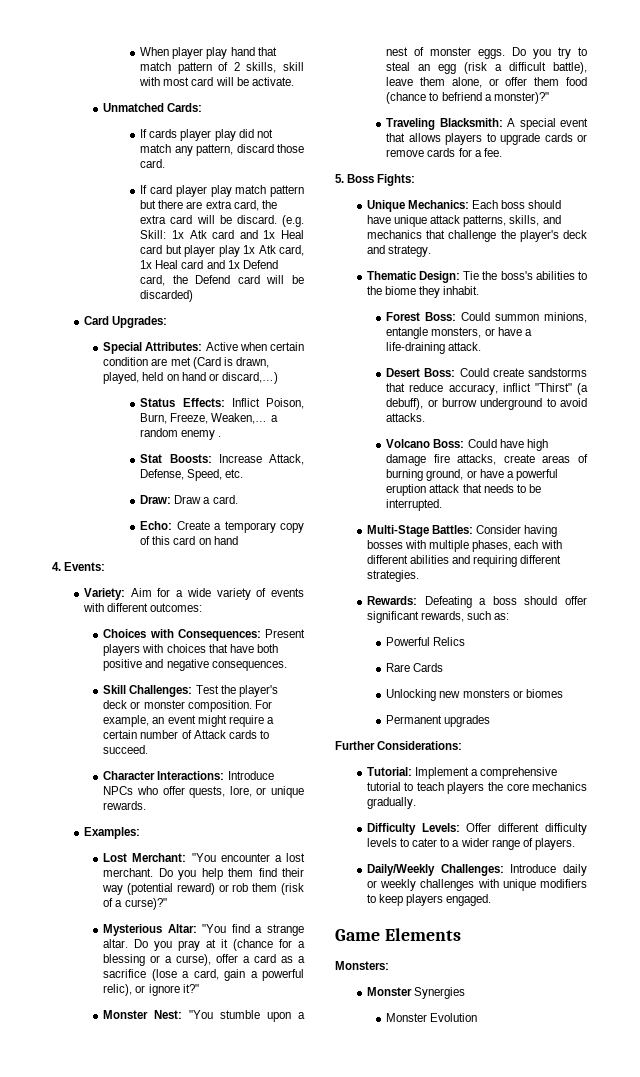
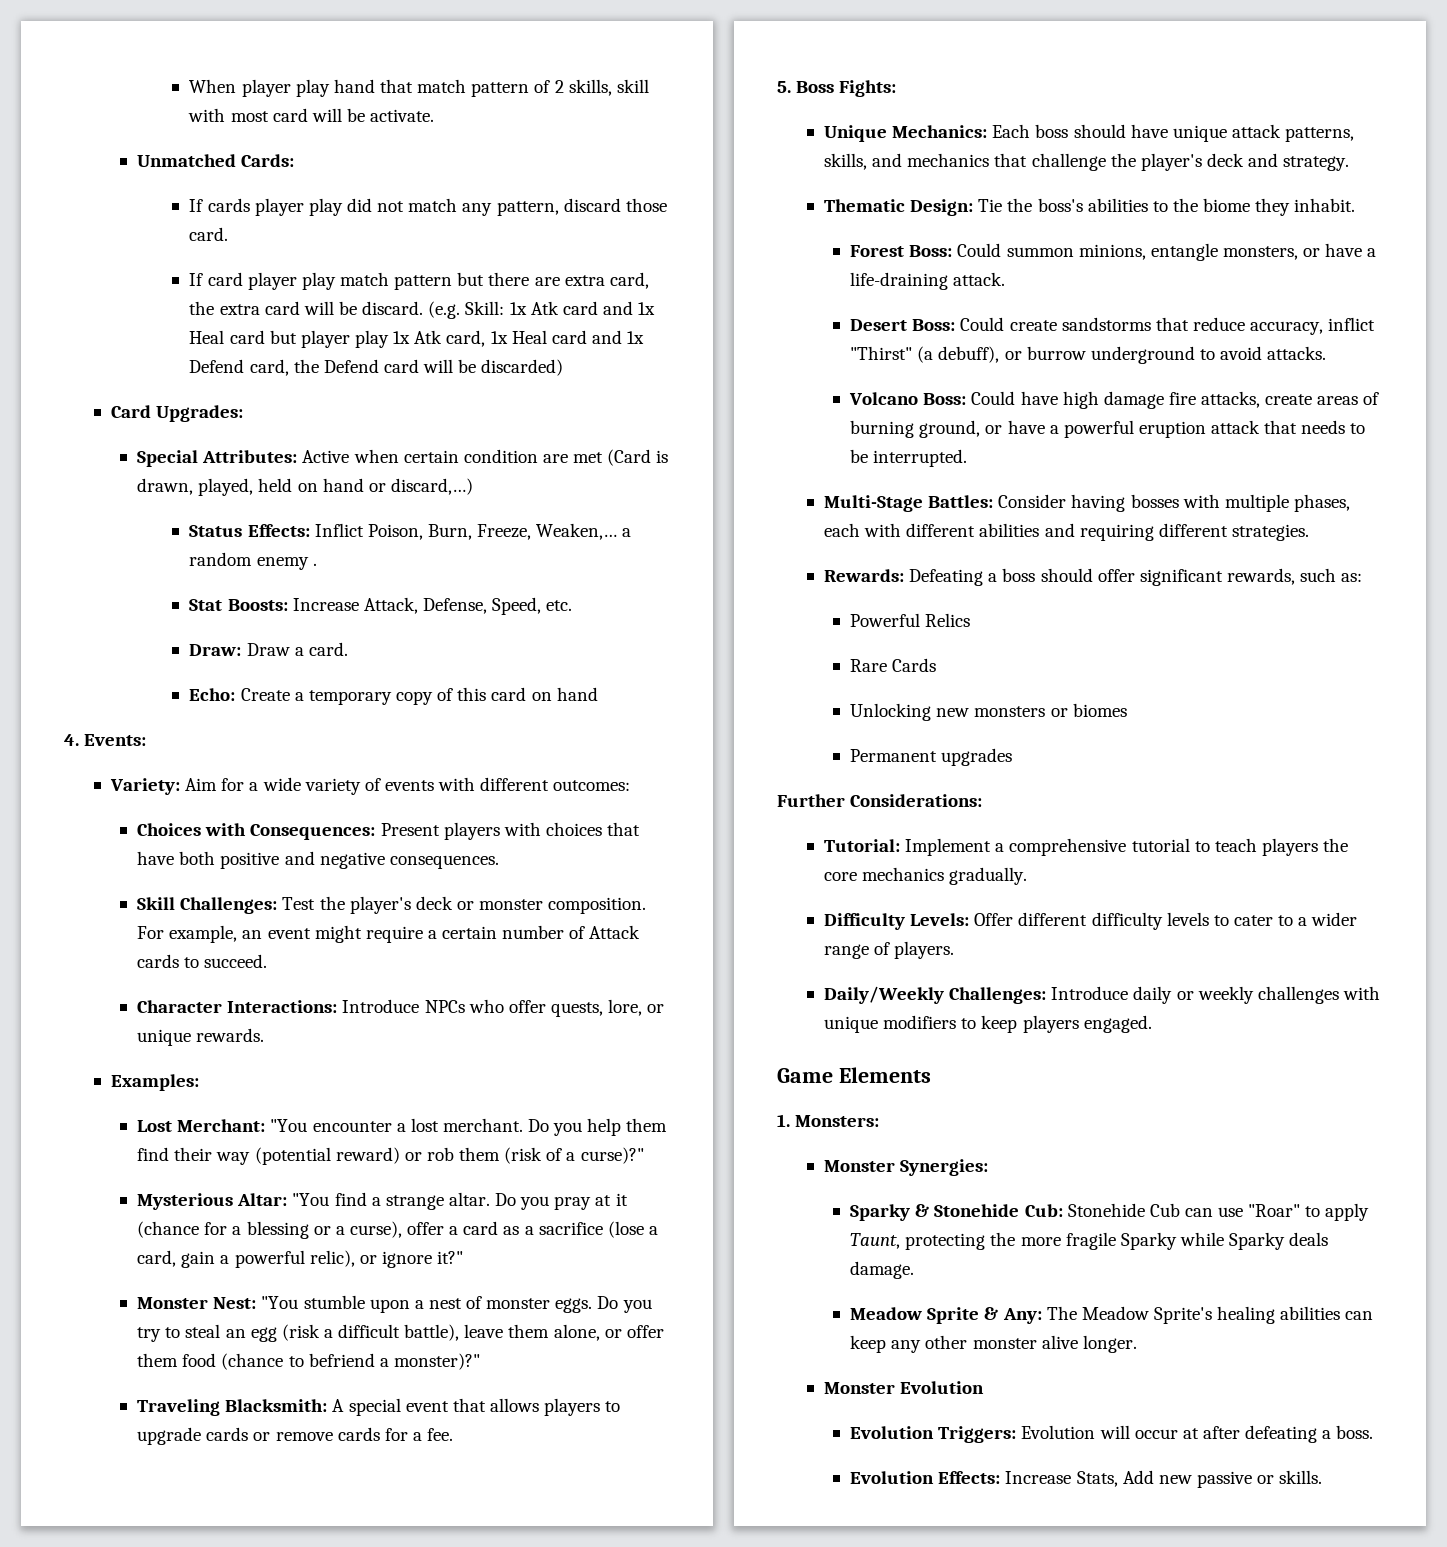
- Monsters:
+ 1. Monsters:
- Monster Synergies
+ Monster Synergies:
+ Sparky & Stonehide Cub: Stonehide Cub can use "Roar" to apply Taunt, protecting the more fragile Sparky while Sparky deals damage.
+ Meadow Sprite & Any: The Meadow Sprite's healing abilities can keep any other monster alive longer.
  Monster Evolution
+ Evolution Triggers: Evolution will occur at after defeating a boss.
+ Evolution Effects: Increase Stats, Add new passive or skills.

